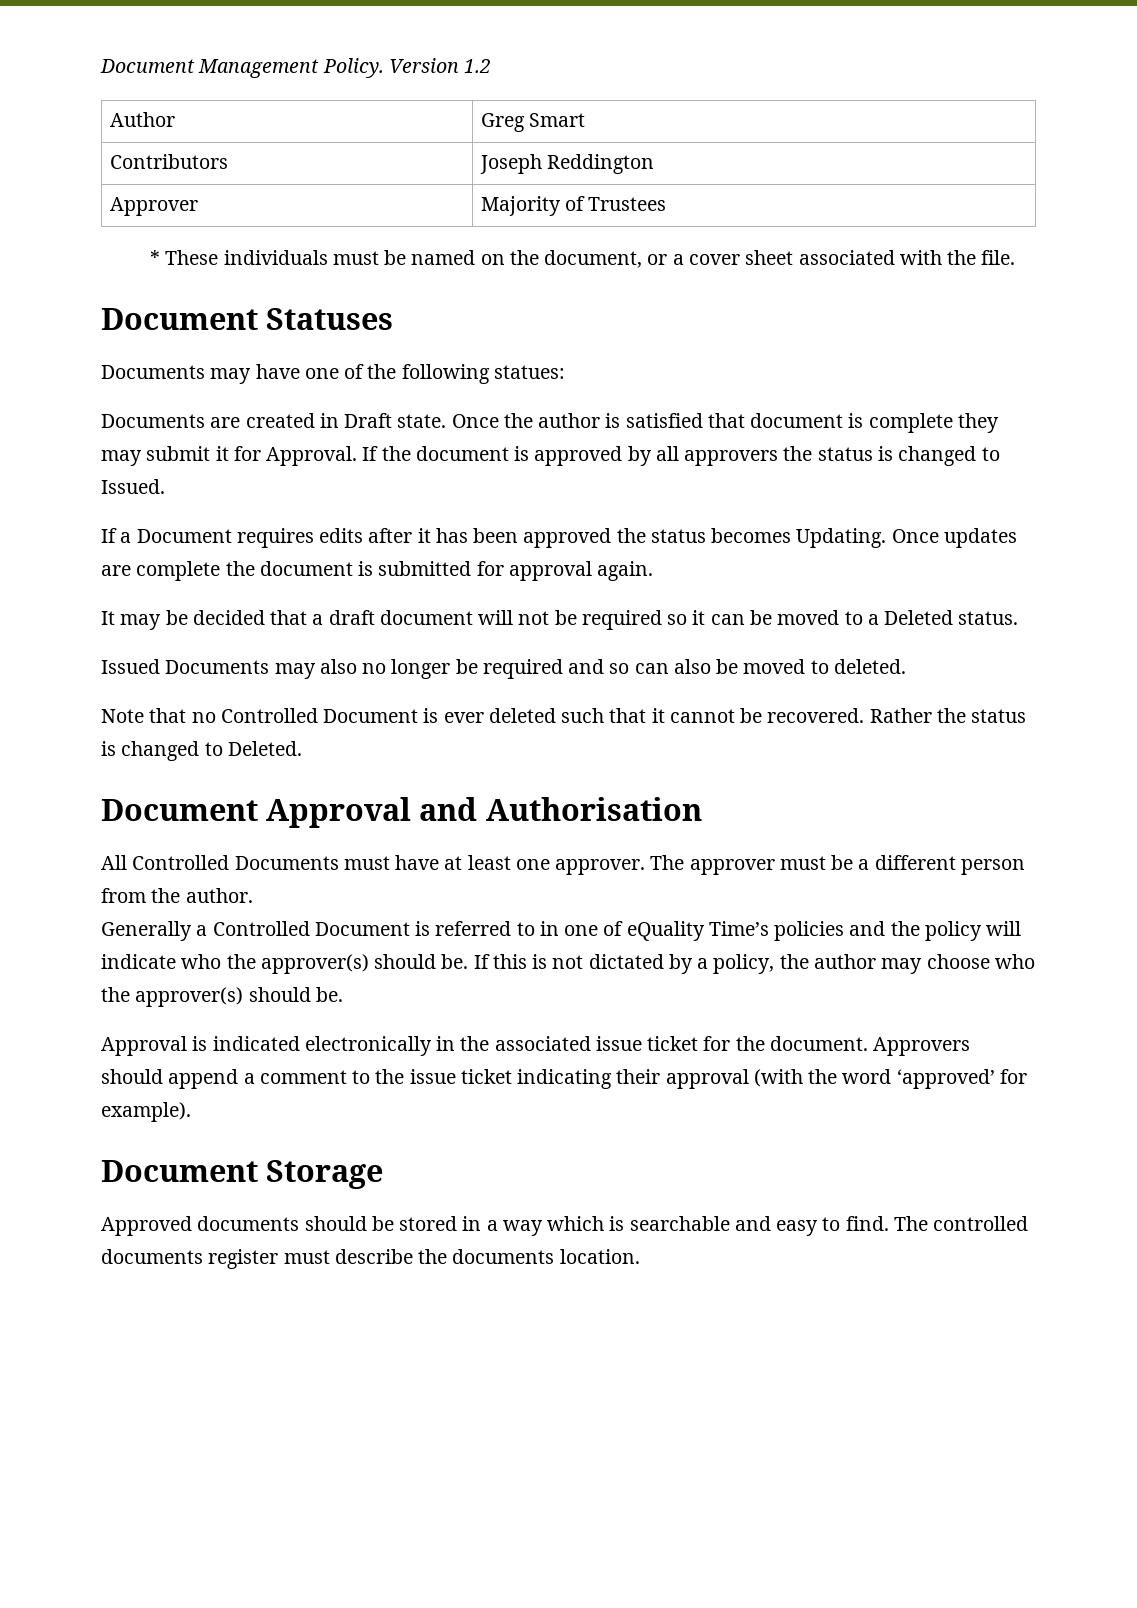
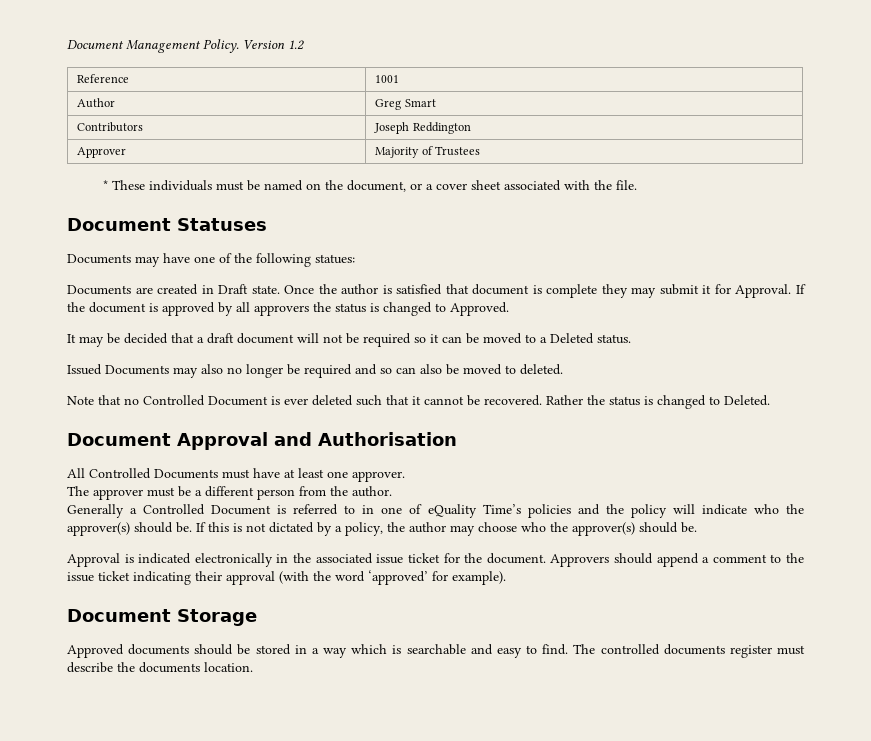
+ Reference | 1001
- If the document is approved by all approvers the status is changed to Issued.
- If a Document requires edits after it has been approved the status becomes Updating. Once updates are complete the document is submitted for approval again.
+ If the document is approved by all approvers the status is changed to Approved.
- All Controlled Documents must have at least one approver. The approver must be a different person from the author.
+ All Controlled Documents must have at least one approver.
+ The approver must be a different person from the author.

